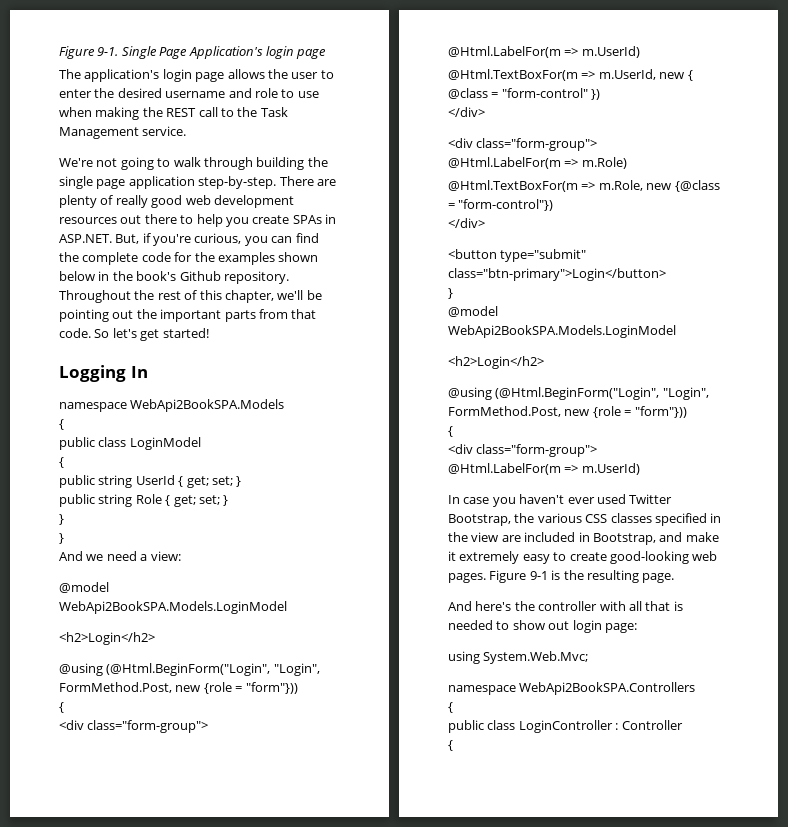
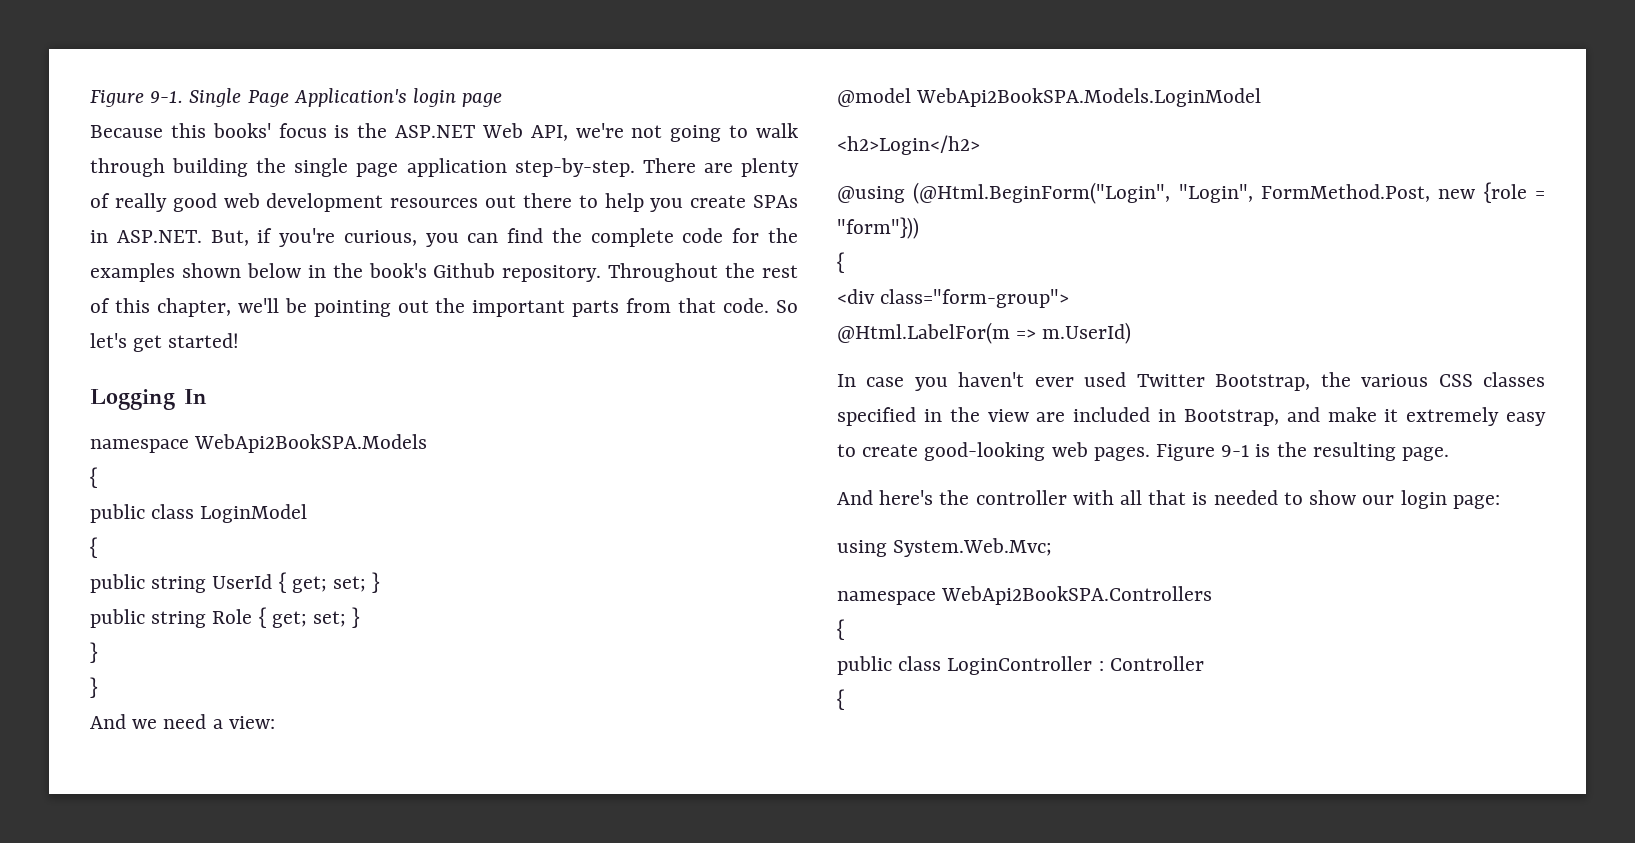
- The application's login page allows the user to enter the desired username and role to use when making the REST call to the Task Management service.
- We're not going to walk through building the single page application step-by-step.
+ Because this books' focus is the ASP.NET Web API, we're not going to walk through building the single page application step-by-step.
- @Html.TextBoxFor(m => m.UserId, new { @class = "form-control" })
- </div>
- <div class="form-group">
- @Html.LabelFor(m => m.Role)
- @Html.TextBoxFor(m => m.Role, new {@class = "form-control"})
- </div>
- <button type="submit" class="btn-primary">Login</button>
- }
- @model WebApi2BookSPA.Models.LoginModel
- <h2>Login</h2>
- @using (@Html.BeginForm("Login", "Login", FormMethod.Post, new {role = "form"}))
- {
- <div class="form-group">
- @Html.LabelFor(m => m.UserId)
- And here's the controller with all that is needed to show out login page:
+ And here's the controller with all that is needed to show our login page:

